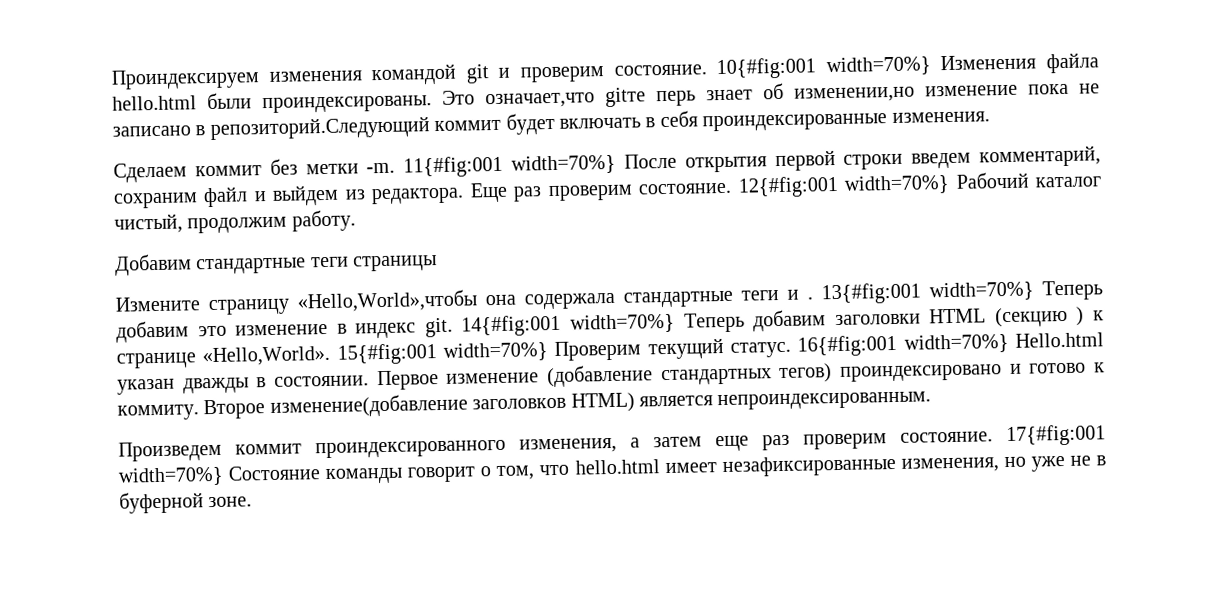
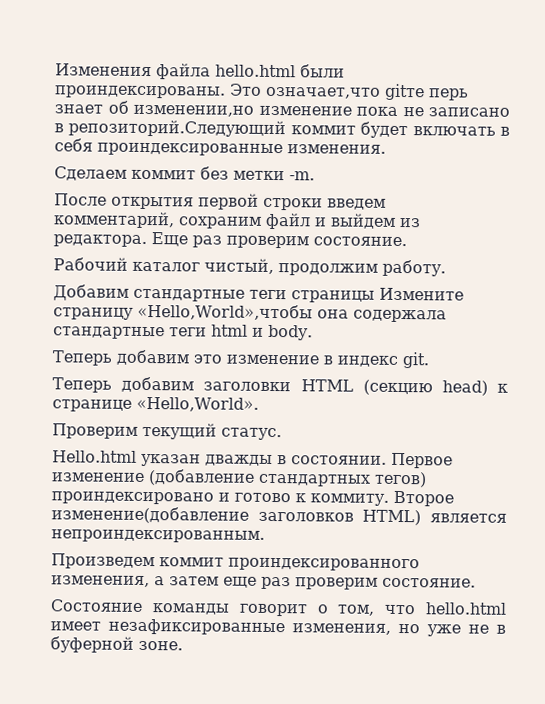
- Проиндексируем изменения командой git и проверим состояние. 10{#fig:001 width=70%} Изменения файла hello.html были проиндексированы.
+ Изменения файла hello.html были проиндексированы.
- Сделаем коммит без метки -m. 11{#fig:001 width=70%} После открытия первой строки введем комментарий, сохраним файл и выйдем из редактора.
+ Сделаем коммит без метки -m.
+ После открытия первой строки введем комментарий, сохраним файл и выйдем из редактора.
- Еще раз проверим состояние. 12{#fig:001 width=70%} Рабочий каталог чистый, продолжим работу.
+ Еще раз проверим состояние.
+ Рабочий каталог чистый, продолжим работу.
- Добавим стандартные теги страницы
- Измените страницу «Hello,World»,чтобы она содержала стандартные теги и . 13{#fig:001 width=70%} Теперь добавим это изменение в индекс git. 14{#fig:001 width=70%} Tеперь добавим заголовки HTML (секцию ) к странице «Hello,World». 15{#fig:001 width=70%} Проверим текущий статус. 16{#fig:001 width=70%} Hello.html указан дважды в состоянии.
+ Добавим стандартные теги страницы Измените страницу «Hello,World»,чтобы она содержала стандартные теги html и body.
+ Теперь добавим это изменение в индекс git.
+ Tеперь добавим заголовки HTML (секцию head) к странице «Hello,World».
+ Проверим текущий статус.
+ Hello.html указан дважды в состоянии.
- Произведем коммит проиндексированного изменения, а затем еще раз проверим состояние. 17{#fig:001 width=70%} Состояние команды говорит о том, что hello.html имеет незафиксированные изменения, но уже не в буферной зоне.
+ Произведем коммит проиндексированного изменения, а затем еще раз проверим состояние.
+ Состояние команды говорит о том, что hello.html имеет незафиксированные изменения, но уже не в буферной зоне.

